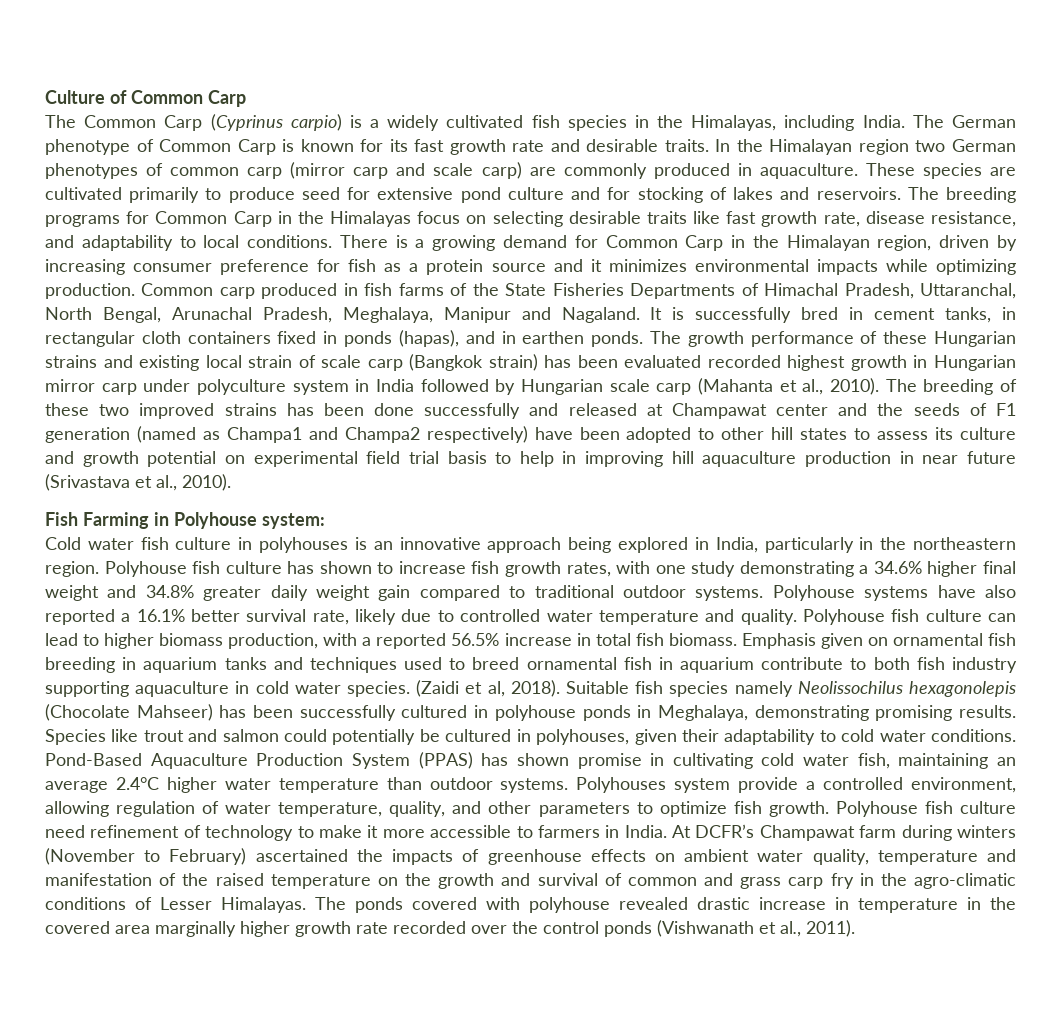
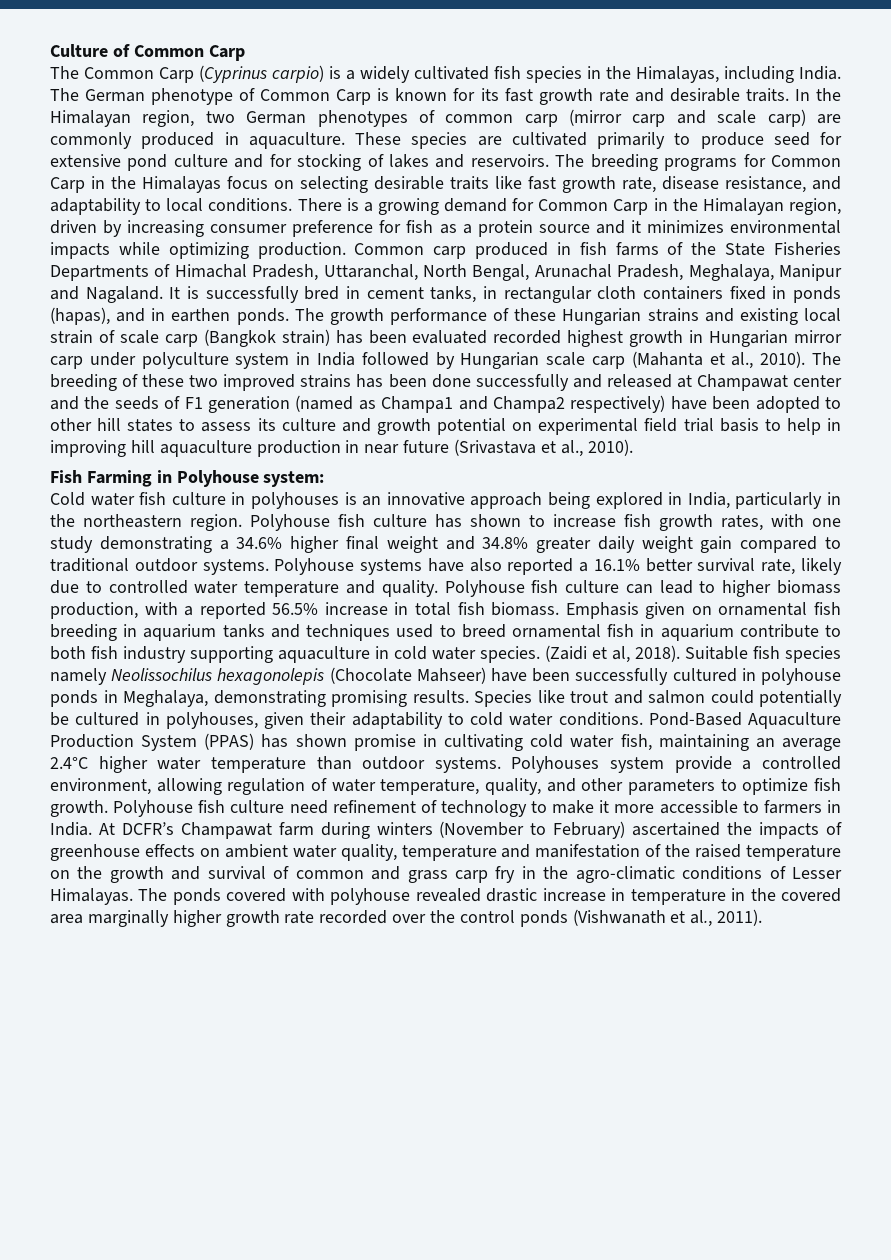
- In the Himalayan region two German phenotypes of common carp (mirror carp and scale carp) are commonly produced in aquaculture.
+ In the Himalayan region, two German phenotypes of common carp (mirror carp and scale carp) are commonly produced in aquaculture.
- Suitable fish species namely Neolissochilus hexagonolepis (Chocolate Mahseer) has been successfully cultured in polyhouse ponds in Meghalaya, demonstrating promising results.
+ Suitable fish species namely Neolissochilus hexagonolepis (Chocolate Mahseer) have been successfully cultured in polyhouse ponds in Meghalaya, demonstrating promising results.

